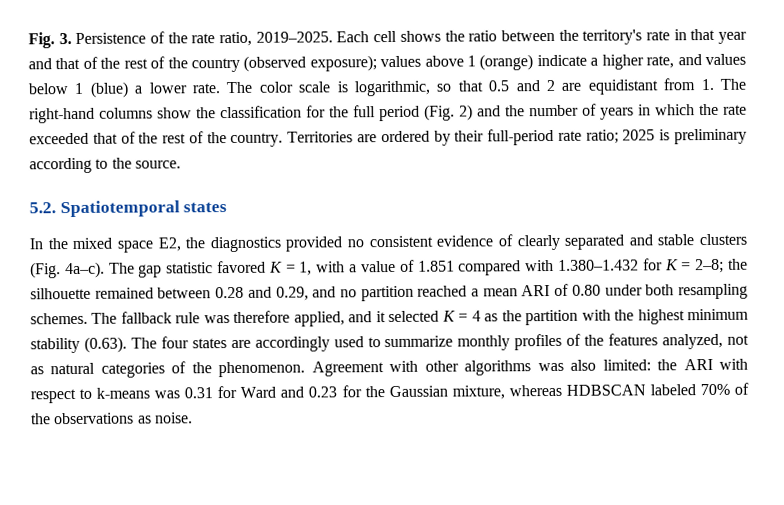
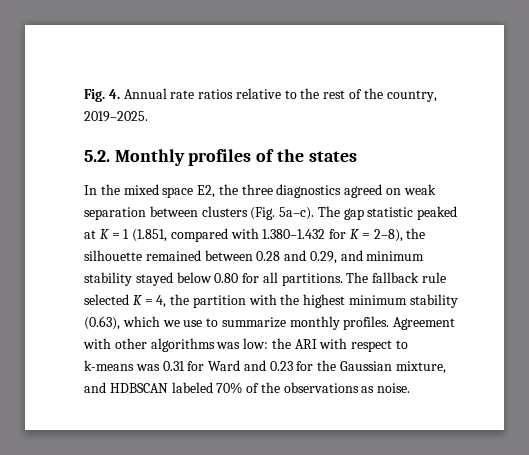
- Fig. 3. Persistence of the rate ratio, 2019–2025. Each cell shows the ratio between the territory's rate in that year and that of the rest of the country (observed exposure); values above 1 (orange) indicate a higher rate, and values below 1 (blue) a lower rate. The color scale is logarithmic, so that 0.5 and 2 are equidistant from 1. The right-hand columns show the classification for the full period (Fig. 2) and the number of years in which the rate exceeded that of the rest of the country. Territories are ordered by their full-period rate ratio; 2025 is preliminary according to the source.
- 5.2. Spatiotemporal states
+ Fig. 4. Annual rate ratios relative to the rest of the country, 2019–2025.
+ 5.2. Monthly profiles of the states
- In the mixed space E2, the diagnostics provided no consistent evidence of clearly separated and stable clusters (Fig. 4a–c).
+ In the mixed space E2, the three diagnostics agreed on weak separation between clusters (Fig. 5a–c).
- The gap statistic favored K = 1, with a value of 1.851 compared with 1.380–1.432 for K = 2–8; the silhouette remained between 0.28 and 0.29, and no partition reached a mean ARI of 0.80 under both resampling schemes. The fallback rule was therefore applied, and it selected K = 4 as the partition with the highest minimum stability (0.63). The four states are accordingly used to summarize monthly profiles of the features analyzed, not as natural categories of the phenomenon.
+ The gap statistic peaked at K = 1 (1.851, compared with 1.380–1.432 for K = 2–8), the silhouette remained between 0.28 and 0.29, and minimum stability stayed below 0.80 for all partitions. The fallback rule selected K = 4, the partition with the highest minimum stability (0.63), which we use to summarize monthly profiles.
- Agreement with other algorithms was also limited: the ARI with respect to k-means was 0.31 for Ward and 0.23 for the Gaussian mixture, whereas HDBSCAN labeled 70% of the observations as noise.
+ Agreement with other algorithms was low: the ARI with respect to k-means was 0.31 for Ward and 0.23 for the Gaussian mixture, and HDBSCAN labeled 70% of the observations as noise.

